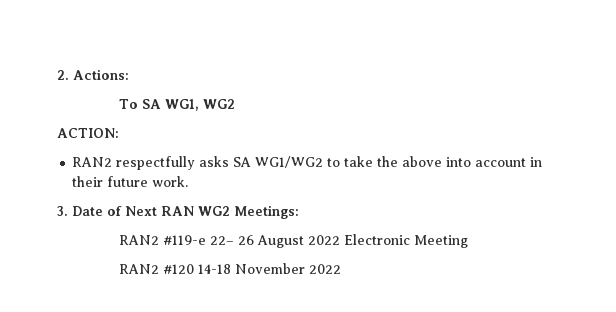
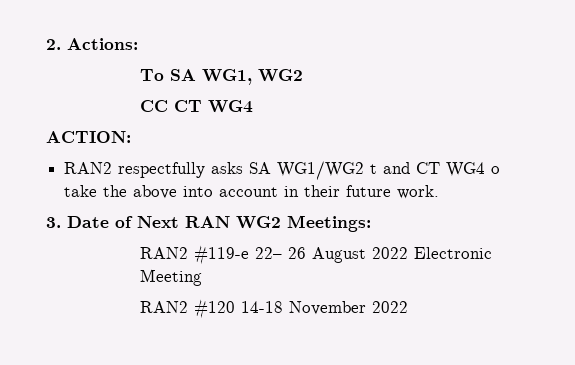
+ CC CT WG4
- RAN2 respectfully asks SA WG1/WG2 to take the above into account in their future work.
+ RAN2 respectfully asks SA WG1/WG2 t and CT WG4 o take the above into account in their future work.

